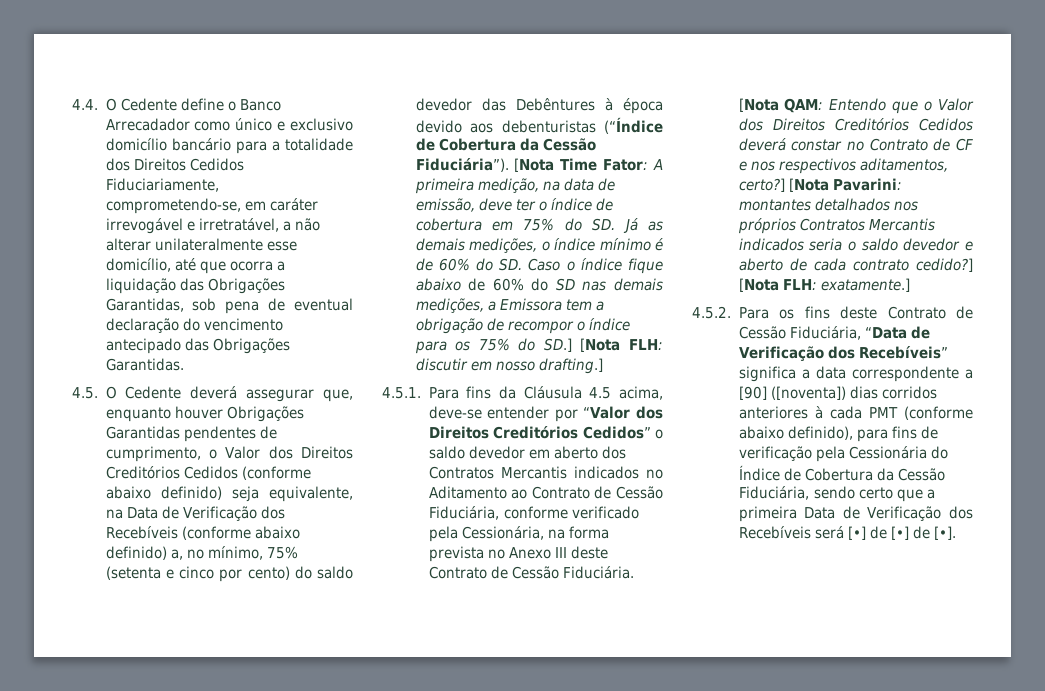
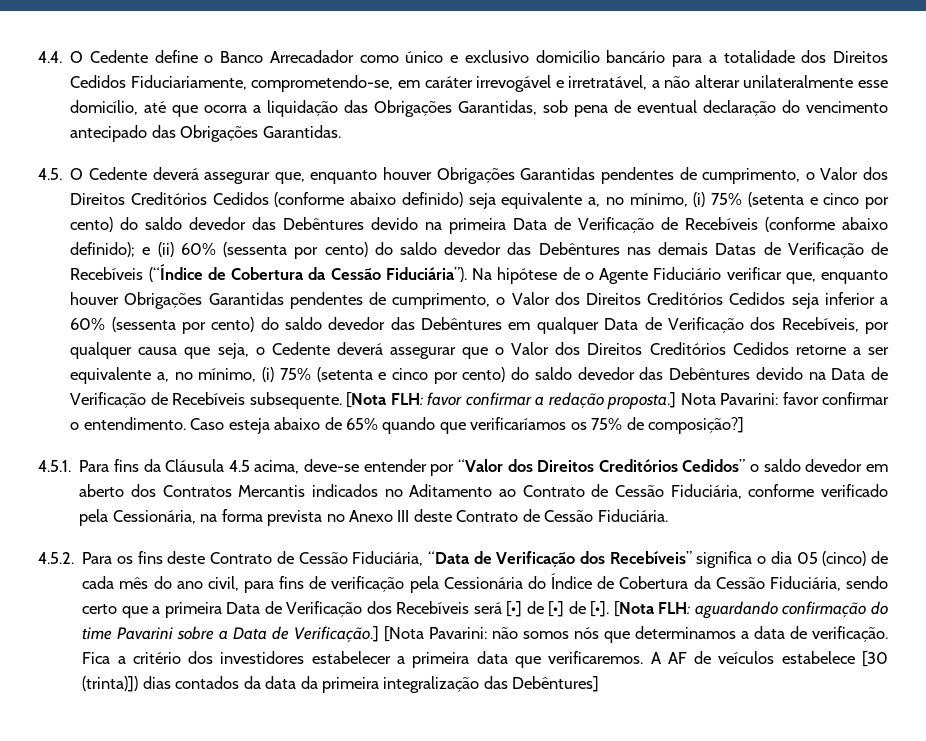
- 4.5. O Cedente deverá assegurar que, enquanto houver Obrigações Garantidas pendentes de cumprimento, o Valor dos Direitos Creditórios Cedidos (conforme abaixo definido) seja equivalente, na Data de Verificação dos Recebíveis (conforme abaixo definido) a, no mínimo, 75% (setenta e cinco por cento) do saldo devedor das Debêntures à época devido aos debenturistas (“Índice de Cobertura da Cessão Fiduciária”).
+ 4.5. O Cedente deverá assegurar que, enquanto houver Obrigações Garantidas pendentes de cumprimento, o Valor dos Direitos Creditórios Cedidos (conforme abaixo definido) seja equivalente a, no mínimo, (i) 75% (setenta e cinco por cento) do saldo devedor das Debêntures devido na primeira Data de Verificação de Recebíveis (conforme abaixo definido); e (ii) 60% (sessenta por cento) do saldo devedor das Debêntures nas demais Datas de Verificação de Recebíveis (“Índice de Cobertura da Cessão Fiduciária”).
- [Nota Time Fator: A primeira medição, na data de emissão, deve ter o índice de cobertura em 75% do SD. Já as demais medições, o índice mínimo é de 60% do SD. Caso o índice fique abaixo de 60% do SD nas demais medições, a Emissora tem a obrigação de recompor o índice para os 75% do SD.] [Nota FLH: discutir em nosso drafting.]
+ Na hipótese de o Agente Fiduciário verificar que, enquanto houver Obrigações Garantidas pendentes de cumprimento, o Valor dos Direitos Creditórios Cedidos seja inferior a 60% (sessenta por cento) do saldo devedor das Debêntures em qualquer Data de Verificação dos Recebíveis, por qualquer causa que seja, o Cedente deverá assegurar que o Valor dos Direitos Creditórios Cedidos retorne a ser equivalente a, no mínimo, (i) 75% (setenta e cinco por cento) do saldo devedor das Debêntures devido na Data de Verificação de Recebíveis subsequente. [Nota FLH: favor confirmar a redação proposta.] Nota Pavarini: favor confirmar o entendimento. Caso esteja abaixo de 65% quando que verificaríamos os 75% de composição?]
- [Nota QAM: Entendo que o Valor dos Direitos Creditórios Cedidos deverá constar no Contrato de CF e nos respectivos aditamentos, certo?] [Nota Pavarini: montantes detalhados nos próprios Contratos Mercantis indicados seria o saldo devedor e aberto de cada contrato cedido?] [Nota FLH: exatamente.]
- 4.5.2. Para os fins deste Contrato de Cessão Fiduciária, “Data de Verificação dos Recebíveis” significa a data correspondente a [90] ([noventa]) dias corridos anteriores à cada PMT (conforme abaixo definido), para fins de verificação pela Cessionária do Índice de Cobertura da Cessão Fiduciária, sendo certo que a primeira Data de Verificação dos Recebíveis será [•] de [•] de [•].
+ 4.5.2. Para os fins deste Contrato de Cessão Fiduciária, “Data de Verificação dos Recebíveis” significa o dia 05 (cinco) de cada mês do ano civil, para fins de verificação pela Cessionária do Índice de Cobertura da Cessão Fiduciária, sendo certo que a primeira Data de Verificação dos Recebíveis será [•] de [•] de [•].
+ [Nota FLH: aguardando confirmação do time Pavarini sobre a Data de Verificação.] [Nota Pavarini: não somos nós que determinamos a data de verificação. Fica a critério dos investidores estabelecer a primeira data que verificaremos. A AF de veículos estabelece [30 (trinta)]) dias contados da data da primeira integralização das Debêntures]

